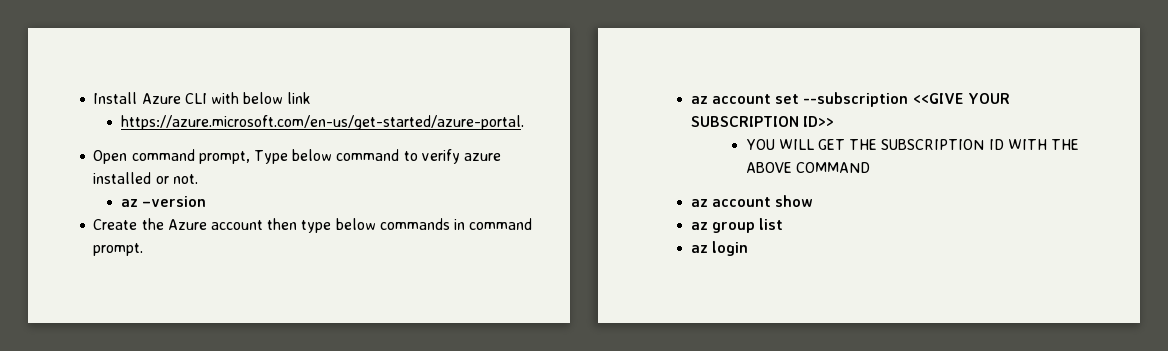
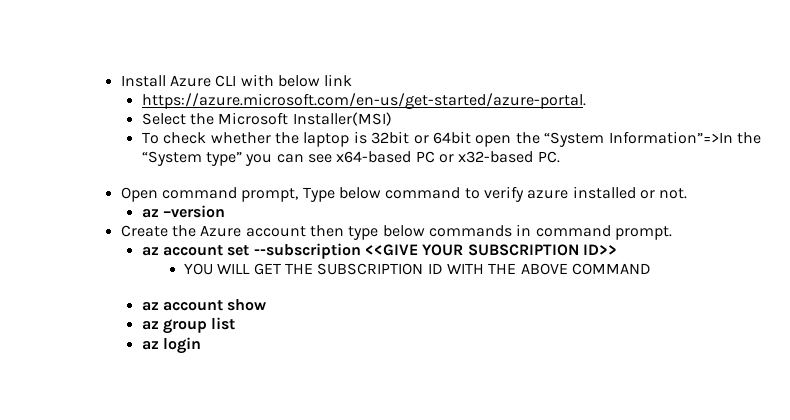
+ Select the Microsoft Installer(MSI)
+ To check whether the laptop is 32bit or 64bit open the “System Information”=>In the “System type” you can see x64-based PC or x32-based PC.

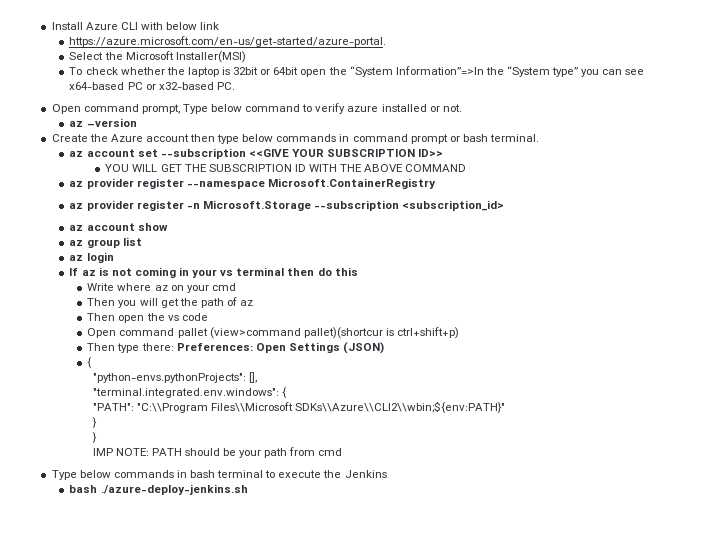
- Create the Azure account then type below commands in command prompt.
+ Create the Azure account then type below commands in command prompt or bash terminal.
+ az provider register --namespace Microsoft.ContainerRegistry
+ az provider register -n Microsoft.Storage --subscription <subscription_id>
+ If az is not coming in your vs terminal then do this
+ Write where az on your cmd
+ Then you will get the path of az
+ Then open the vs code
+ Open command pallet (view>command pallet)(shortcur is ctrl+shift+p)
+ Then type there: Preferences: Open Settings (JSON)
+ {
+ "python-envs.pythonProjects": [],
+ "terminal.integrated.env.windows": {
+ "PATH": "C:\\Program Files\\Microsoft SDKs\\Azure\\CLI2\\wbin;${env:PATH}"
+ }
+ }
+ IMP NOTE: PATH should be your path from cmd
+ Type below commands in bash terminal to execute the Jenkins
+ bash ./azure-deploy-jenkins.sh

